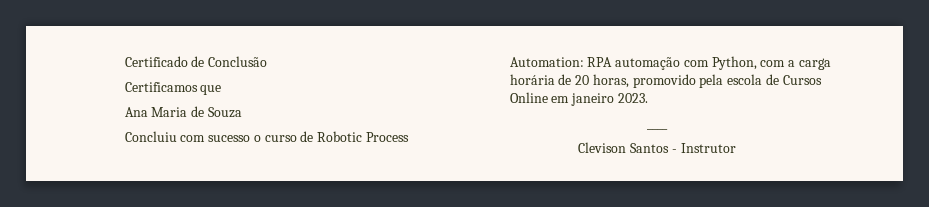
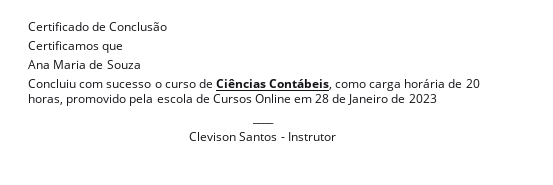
- Concluiu com sucesso o curso de Robotic Process Automation: RPA automação com Python, com a carga horária de 20 horas, promovido pela escola de Cursos Online em janeiro 2023.
+ Concluiu com sucesso o curso de Ciências Contábeis, como carga horária de 20 horas, promovido pela escola de Cursos Online em 28 de Janeiro de 2023

